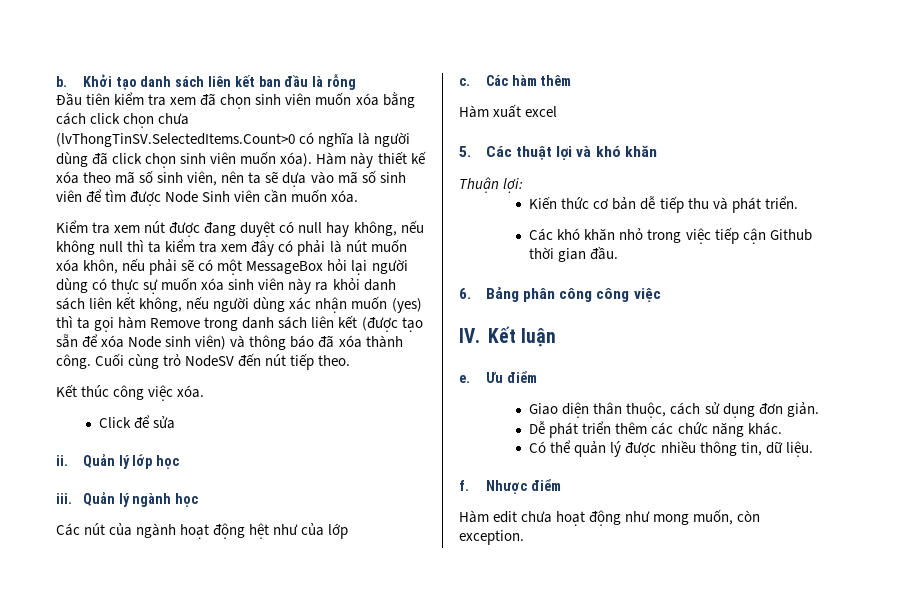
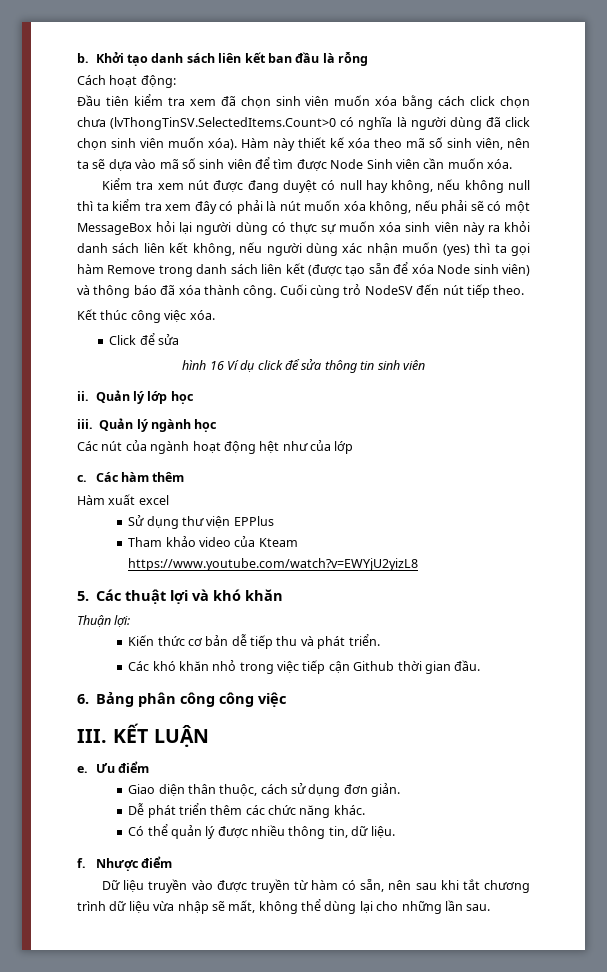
+ Cách hoạt động:
- Kiểm tra xem nút được đang duyệt có null hay không, nếu không null thì ta kiểm tra xem đây có phải là nút muốn xóa khôn, nếu phải sẽ có một MessageBox hỏi lại người dùng có thực sự muốn xóa sinh viên này ra khỏi danh sách liên kết không, nếu người dùng xác nhận muốn (yes) thì ta gọi hàm Remove trong danh sách liên kết (được tạo sẵn để xóa Node sinh viên) và thông báo đã xóa thành công.
+ Kiểm tra xem nút được đang duyệt có null hay không, nếu không null thì ta kiểm tra xem đây có phải là nút muốn xóa không, nếu phải sẽ có một MessageBox hỏi lại người dùng có thực sự muốn xóa sinh viên này ra khỏi danh sách liên kết không, nếu người dùng xác nhận muốn (yes) thì ta gọi hàm Remove trong danh sách liên kết (được tạo sẵn để xóa Node sinh viên) và thông báo đã xóa thành công.
+ hình 16 Ví dụ click để sửa thông tin sinh viên
+ Sử dụng thư viện EPPlus
+ Tham khảo video của Kteam https://www.youtube.com/watch?v=EWYjU2yizL8
- IV. Kết luận
+ III. KẾT LUẬN
- Hàm edit chưa hoạt động như mong muốn, còn exception.
+ Dữ liệu truyền vào được truyền từ hàm có sẵn, nên sau khi tắt chương trình dữ liệu vừa nhập sẽ mất, không thể dùng lại cho những lần sau.

